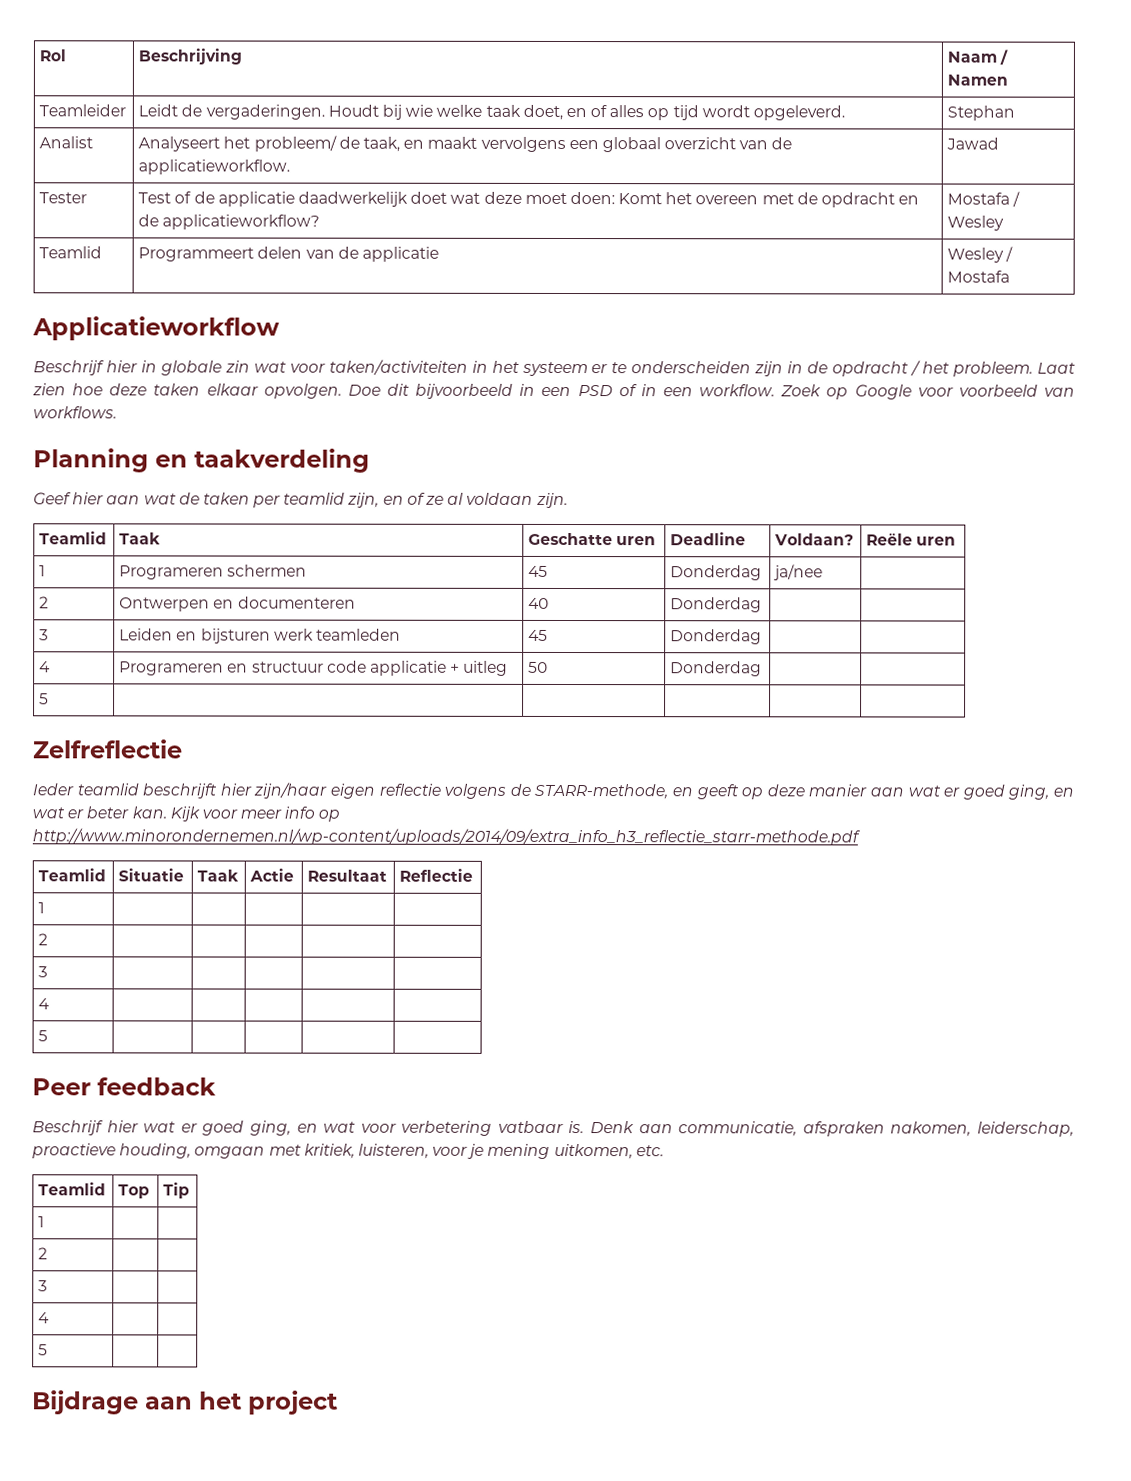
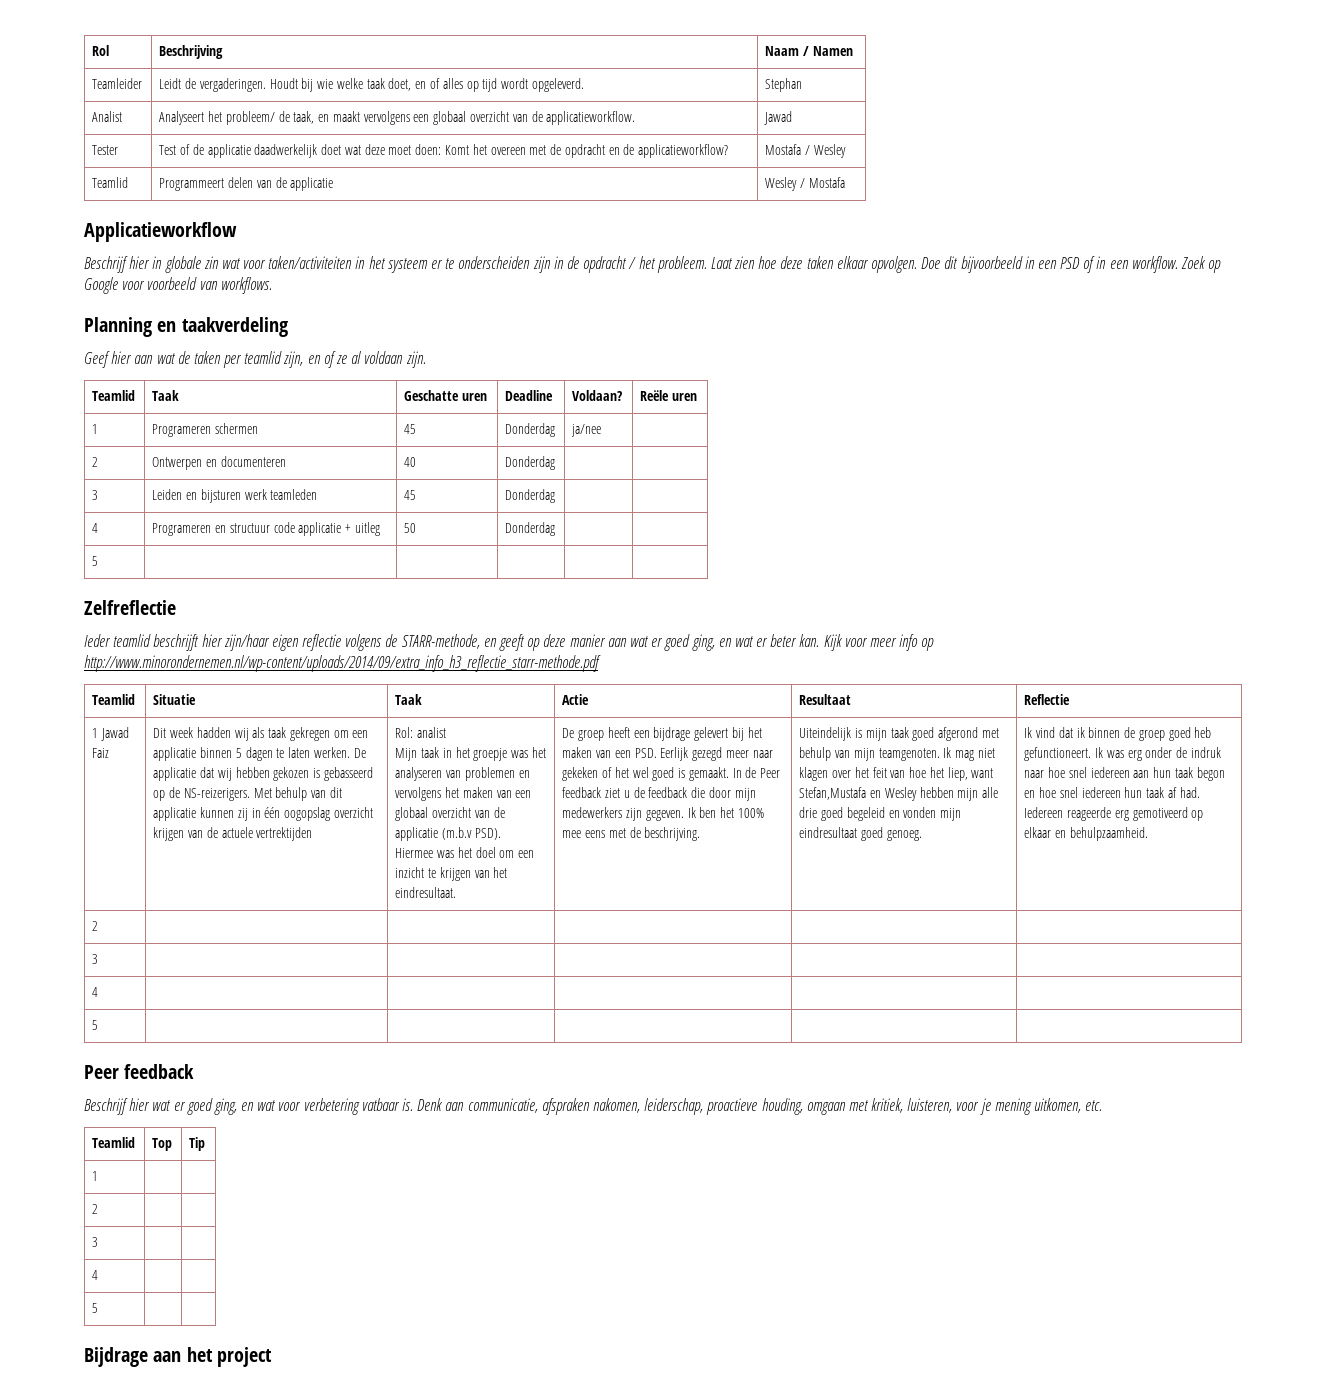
  Teamlid | Situatie | Taak | Actie | Resultaat | Reflectie
- 1
+ 1 Jawad Faiz | Dit week hadden wij als taak gekregen om een applicatie binnen 5 dagen te laten werken. De applicatie dat wij hebben gekozen is gebasseerd op de NS-reizerigers. Met behulp van dit applicatie kunnen zij in één oogopslag overzicht krijgen van de actuele vertrektijden | Rol: analist
+ Mijn taak in het groepje was het analyseren van problemen en vervolgens het maken van een globaal overzicht van de applicatie (m.b.v PSD).
+ Hiermee was het doel om een inzicht te krijgen van het eindresultaat. | De groep heeft een bijdrage gelevert bij het maken van een PSD. Eerlijk gezegd meer naar gekeken of het wel goed is gemaakt. In de Peer feedback ziet u de feedback die door mijn medewerkers zijn gegeven. Ik ben het 100% mee eens met de beschrijving. | Uiteindelijk is mijn taak goed afgerond met behulp van mijn teamgenoten. Ik mag niet klagen over het feit van hoe het liep, want Stefan,Mustafa en Wesley hebben mijn alle drie goed begeleid en vonden mijn eindresultaat goed genoeg. | Ik vind dat ik binnen de groep goed heb gefunctioneert. Ik was erg onder de indruk naar hoe snel iedereen aan hun taak begon en hoe snel iedereen hun taak af had. Iedereen reageerde erg gemotiveerd op elkaar en behulpzaamheid.

